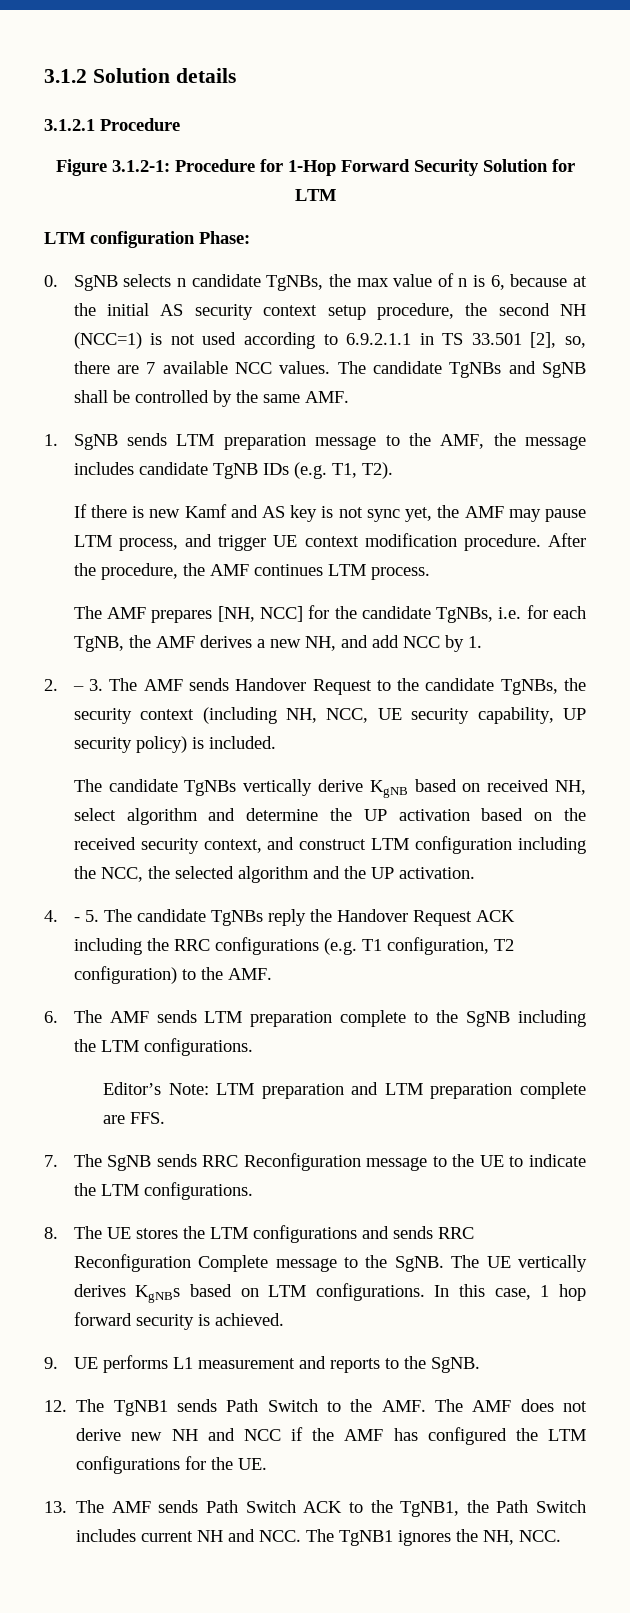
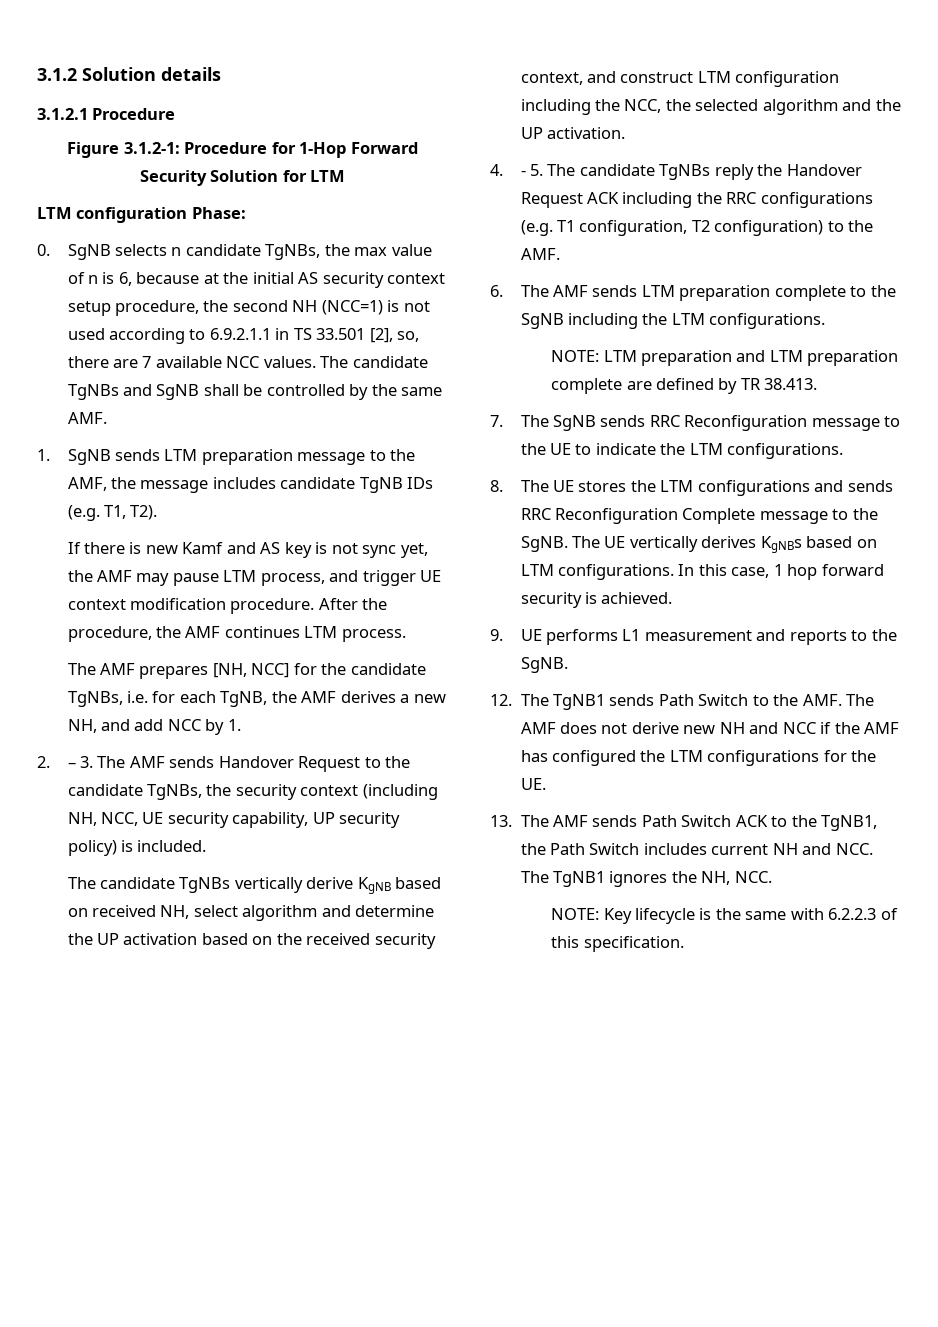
- Editor’s Note: LTM preparation and LTM preparation complete are FFS.
+ NOTE: LTM preparation and LTM preparation complete are defined by TR 38.413.
+ NOTE: Key lifecycle is the same with 6.2.2.3 of this specification.

